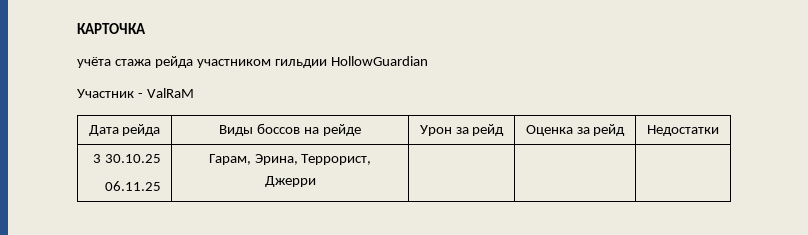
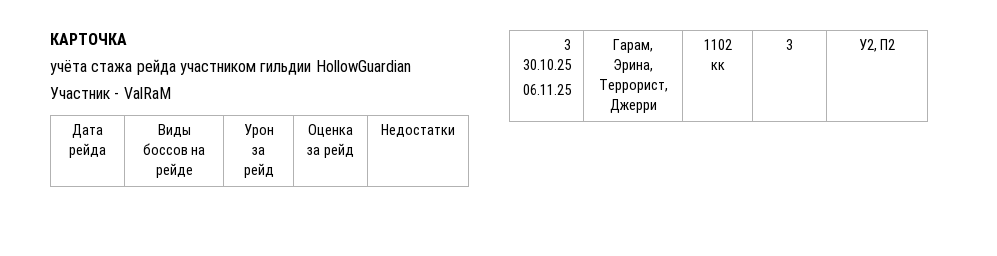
  3 30.10.25
- 06.11.25 | Гарам, Эрина, Террорист, Джерри | | |
+ 06.11.25 | Гарам, Эрина, Террорист, Джерри | 1102 кк | 3 | У2, П2

